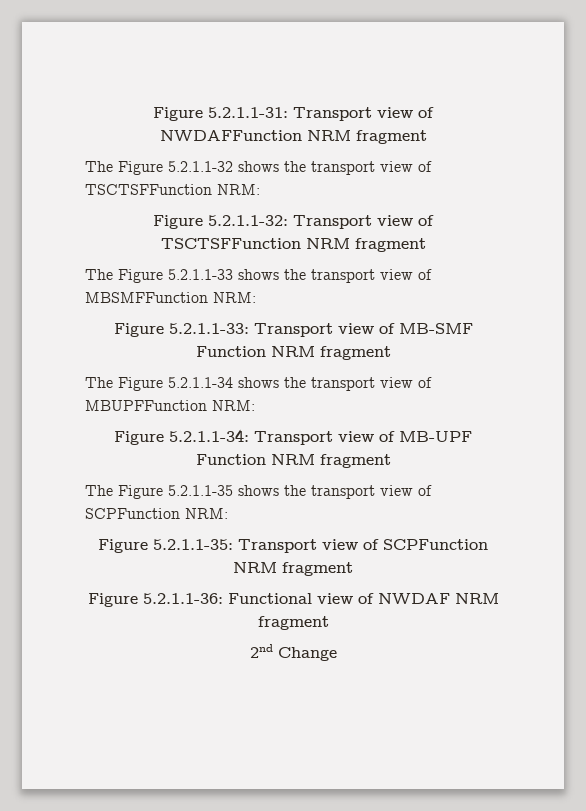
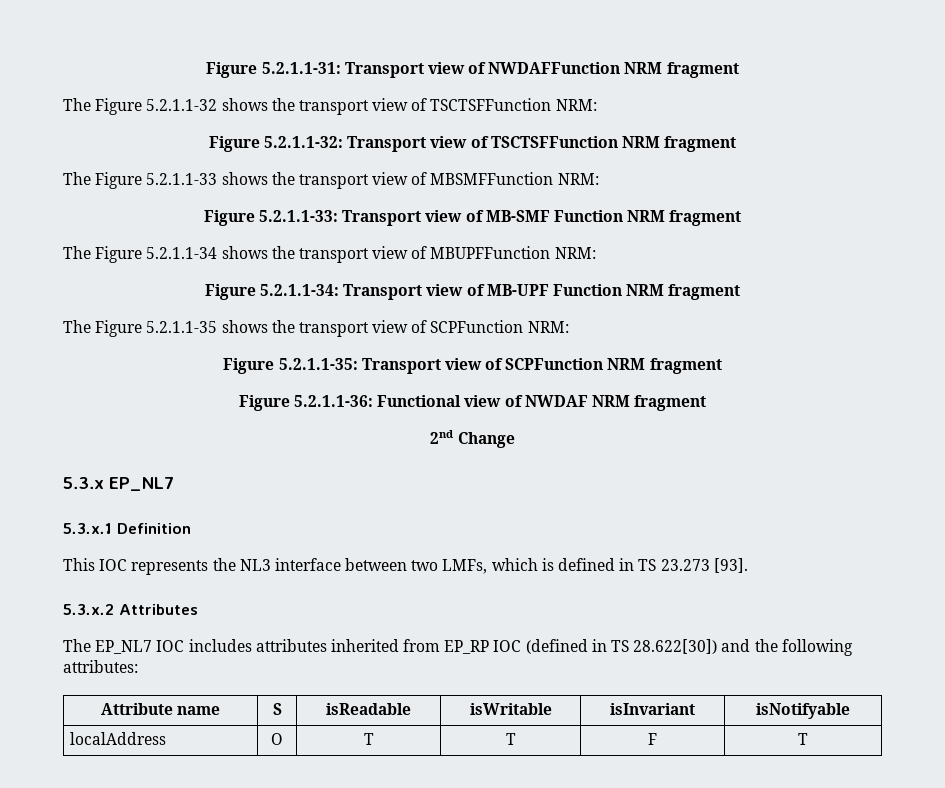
+ 5.3.x EP_NL7
+ 5.3.x.1 Definition
+ This IOC represents the NL3 interface between two LMFs, which is defined in TS 23.273 [93].
+ 5.3.x.2 Attributes
+ The EP_NL7 IOC includes attributes inherited from EP_RP IOC (defined in TS 28.622[30]) and the following attributes:
+ Attribute name | S | isReadable | isWritable | isInvariant | isNotifyable
+ localAddress | O | T | T | F | T

